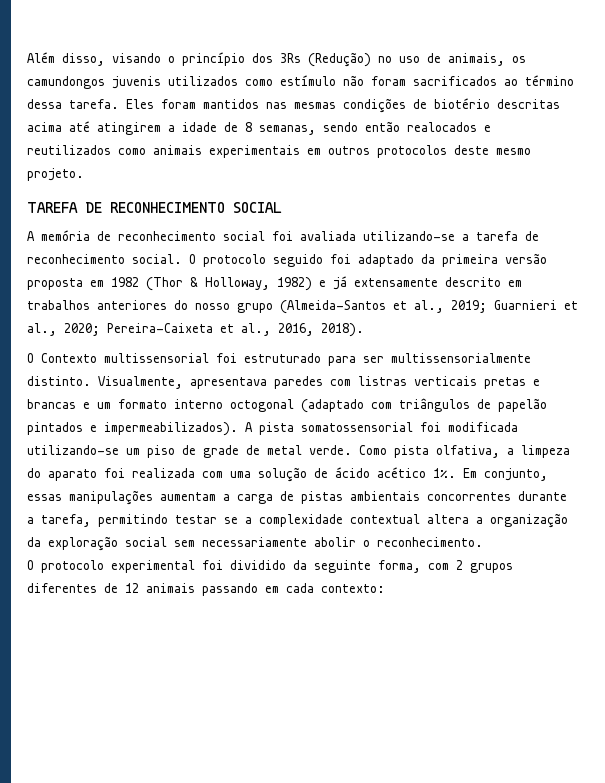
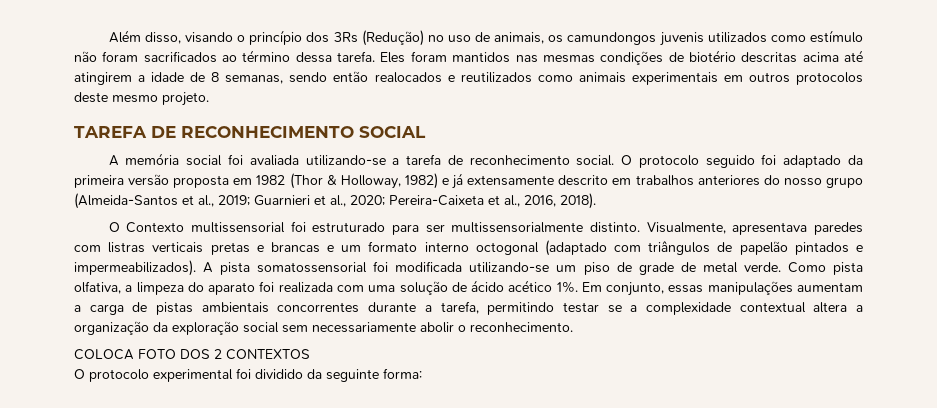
- A memória de reconhecimento social foi avaliada utilizando-se a tarefa de reconhecimento social.
+ A memória social foi avaliada utilizando-se a tarefa de reconhecimento social.
+ COLOCA FOTO DOS 2 CONTEXTOS
- O protocolo experimental foi dividido da seguinte forma, com 2 grupos diferentes de 12 animais passando em cada contexto:
+ O protocolo experimental foi dividido da seguinte forma:

